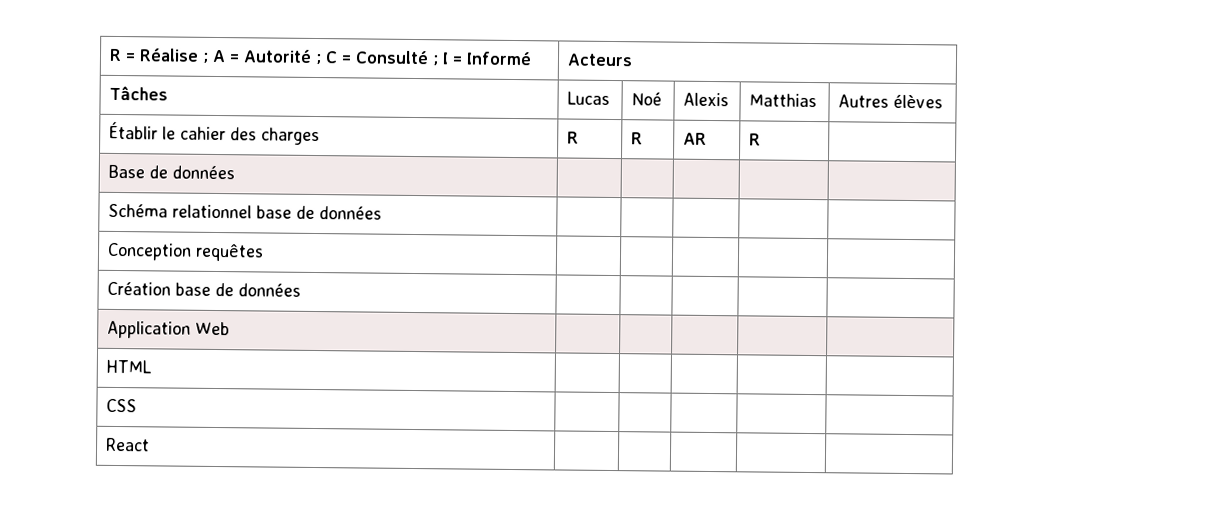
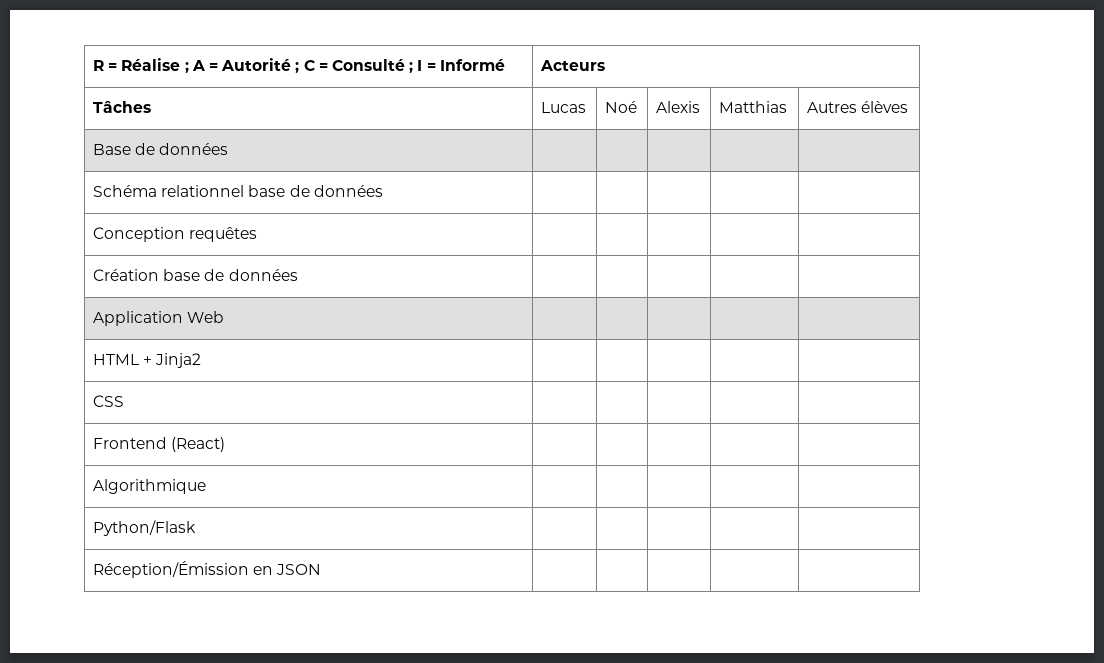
- Établir le cahier des charges | R | R | AR | R |
- HTML | | | | |
+ HTML + Jinja2 | | | | |
- React | | | | |
+ Frontend (React) | | | | |
+ Algorithmique | | | | |
+ Python/Flask | | | | |
+ Réception/Émission en JSON | | | | |

